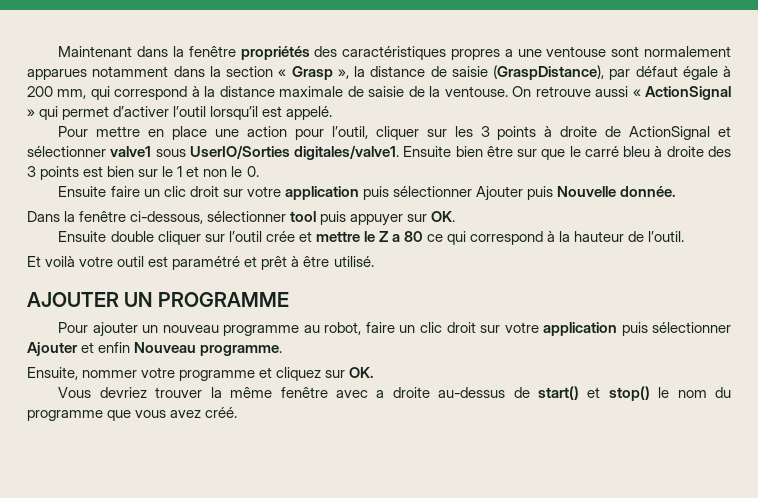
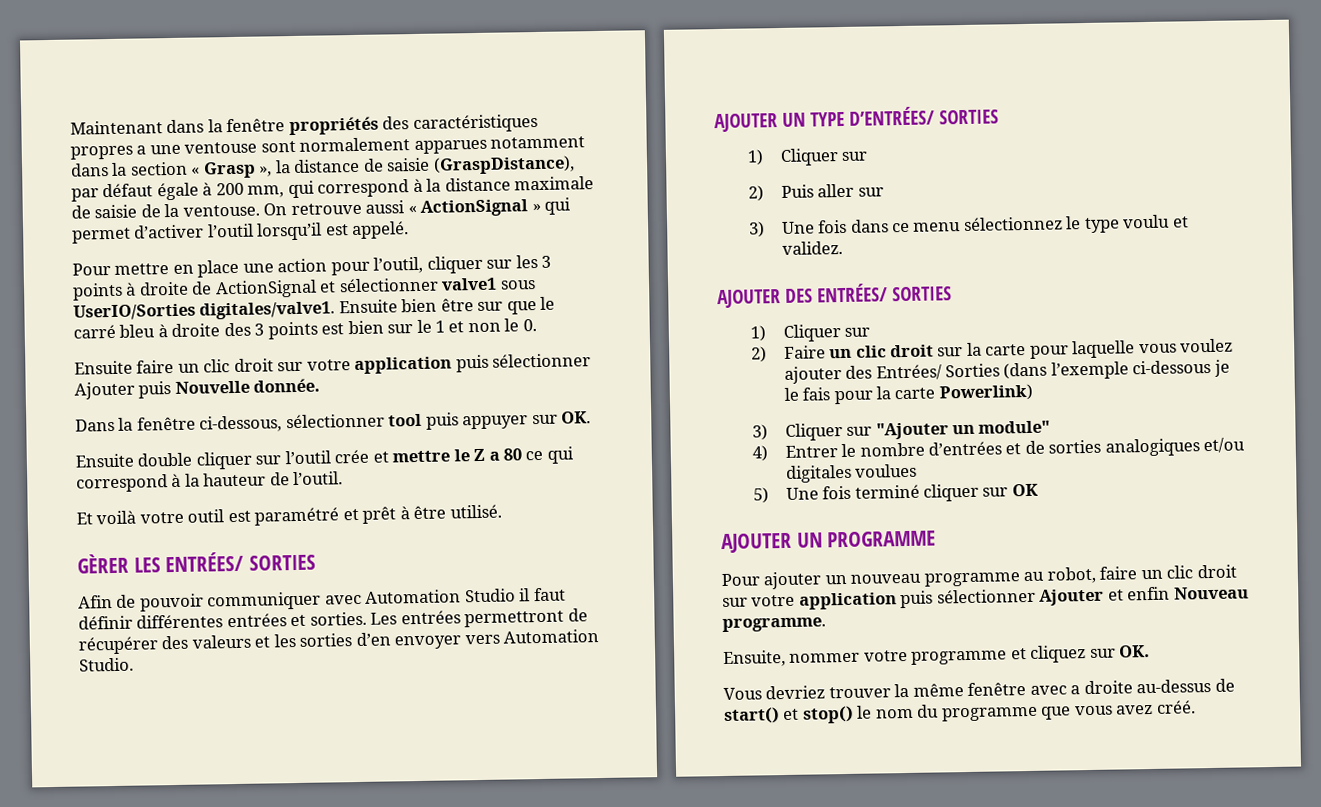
+ GÈRER LES ENTRÉES/ SORTIES
+ Afin de pouvoir communiquer avec Automation Studio il faut définir différentes entrées et sorties. Les entrées permettront de récupérer des valeurs et les sorties d’en envoyer vers Automation Studio.
+ AJOUTER UN TYPE D’ENTRÉES/ SORTIES
+ 1) Cliquer sur
+ 2) Puis aller sur
+ 3) Une fois dans ce menu sélectionnez le type voulu et validez.
+ AJOUTER DES ENTRÉES/ SORTIES
+ 1) Cliquer sur
+ 2) Faire un clic droit sur la carte pour laquelle vous voulez ajouter des Entrées/ Sorties (dans l’exemple ci-dessous je le fais pour la carte Powerlink)
+ 3) Cliquer sur "Ajouter un module"
+ 4) Entrer le nombre d’entrées et de sorties analogiques et/ou digitales voulues
+ 5) Une fois terminé cliquer sur OK

